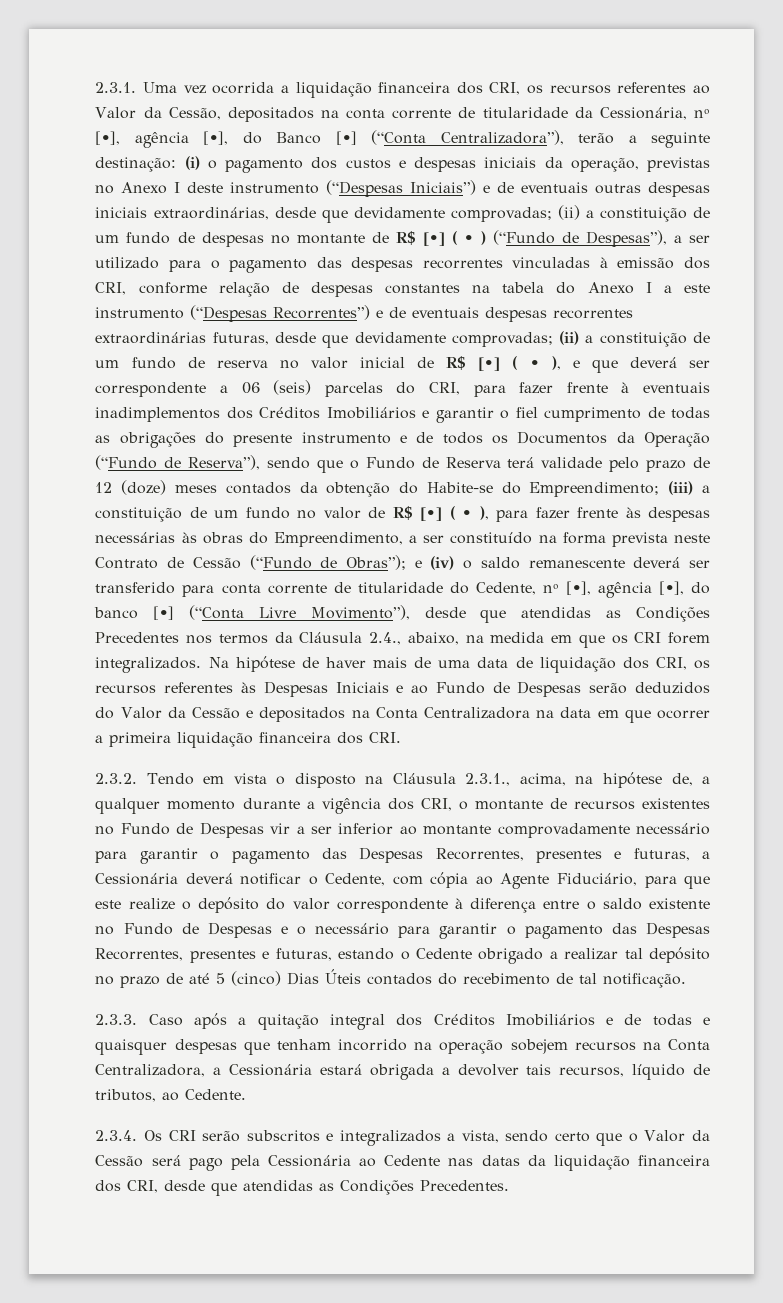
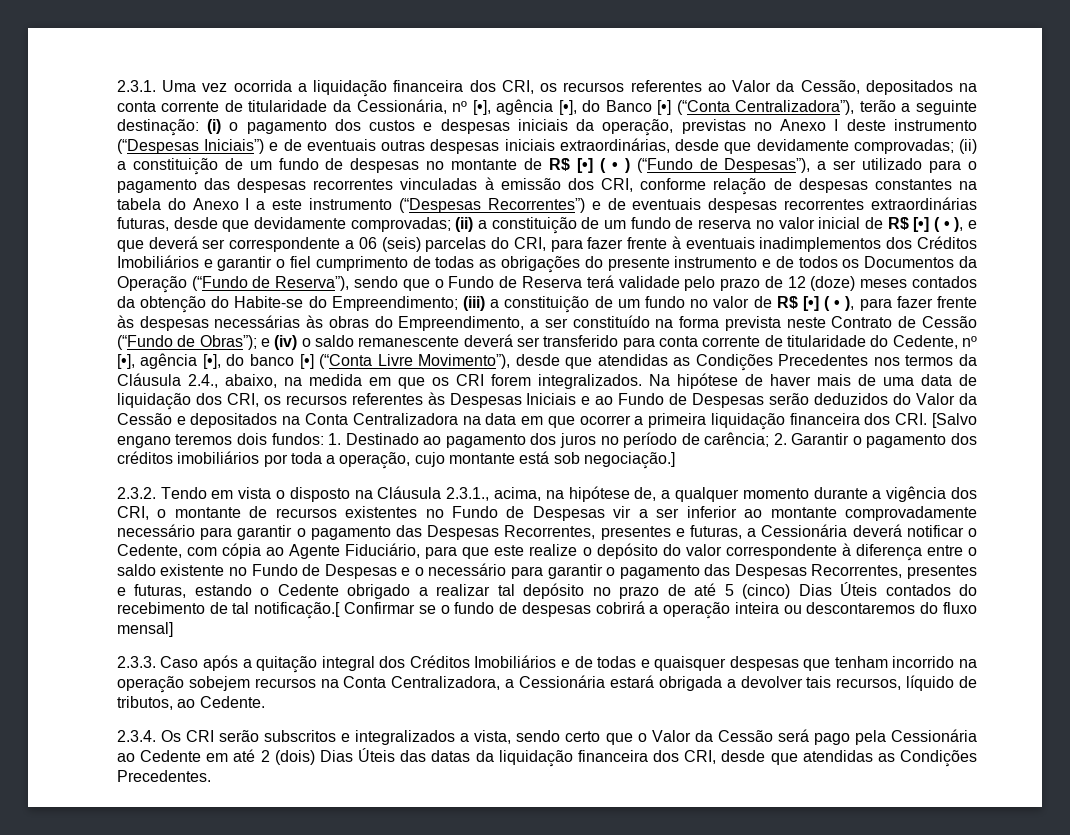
- Na hipótese de haver mais de uma data de liquidação dos CRI, os recursos referentes às Despesas Iniciais e ao Fundo de Despesas serão deduzidos do Valor da Cessão e depositados na Conta Centralizadora na data em que ocorrer a primeira liquidação financeira dos CRI.
+ Na hipótese de haver mais de uma data de liquidação dos CRI, os recursos referentes às Despesas Iniciais e ao Fundo de Despesas serão deduzidos do Valor da Cessão e depositados na Conta Centralizadora na data em que ocorrer a primeira liquidação financeira dos CRI. [Salvo engano teremos dois fundos: 1. Destinado ao pagamento dos juros no período de carência; 2. Garantir o pagamento dos créditos imobiliários por toda a operação, cujo montante está sob negociação.]
- 2.3.2. Tendo em vista o disposto na Cláusula 2.3.1., acima, na hipótese de, a qualquer momento durante a vigência dos CRI, o montante de recursos existentes no Fundo de Despesas vir a ser inferior ao montante comprovadamente necessário para garantir o pagamento das Despesas Recorrentes, presentes e futuras, a Cessionária deverá notificar o Cedente, com cópia ao Agente Fiduciário, para que este realize o depósito do valor correspondente à diferença entre o saldo existente no Fundo de Despesas e o necessário para garantir o pagamento das Despesas Recorrentes, presentes e futuras, estando o Cedente obrigado a realizar tal depósito no prazo de até 5 (cinco) Dias Úteis contados do recebimento de tal notificação.
+ 2.3.2. Tendo em vista o disposto na Cláusula 2.3.1., acima, na hipótese de, a qualquer momento durante a vigência dos CRI, o montante de recursos existentes no Fundo de Despesas vir a ser inferior ao montante comprovadamente necessário para garantir o pagamento das Despesas Recorrentes, presentes e futuras, a Cessionária deverá notificar o Cedente, com cópia ao Agente Fiduciário, para que este realize o depósito do valor correspondente à diferença entre o saldo existente no Fundo de Despesas e o necessário para garantir o pagamento das Despesas Recorrentes, presentes e futuras, estando o Cedente obrigado a realizar tal depósito no prazo de até 5 (cinco) Dias Úteis contados do recebimento de tal notificação.[ Confirmar se o fundo de despesas cobrirá a operação inteira ou descontaremos do fluxo mensal]
- 2.3.4. Os CRI serão subscritos e integralizados a vista, sendo certo que o Valor da Cessão será pago pela Cessionária ao Cedente nas datas da liquidação financeira dos CRI, desde que atendidas as Condições Precedentes.
+ 2.3.4. Os CRI serão subscritos e integralizados a vista, sendo certo que o Valor da Cessão será pago pela Cessionária ao Cedente em até 2 (dois) Dias Úteis das datas da liquidação financeira dos CRI, desde que atendidas as Condições Precedentes.

